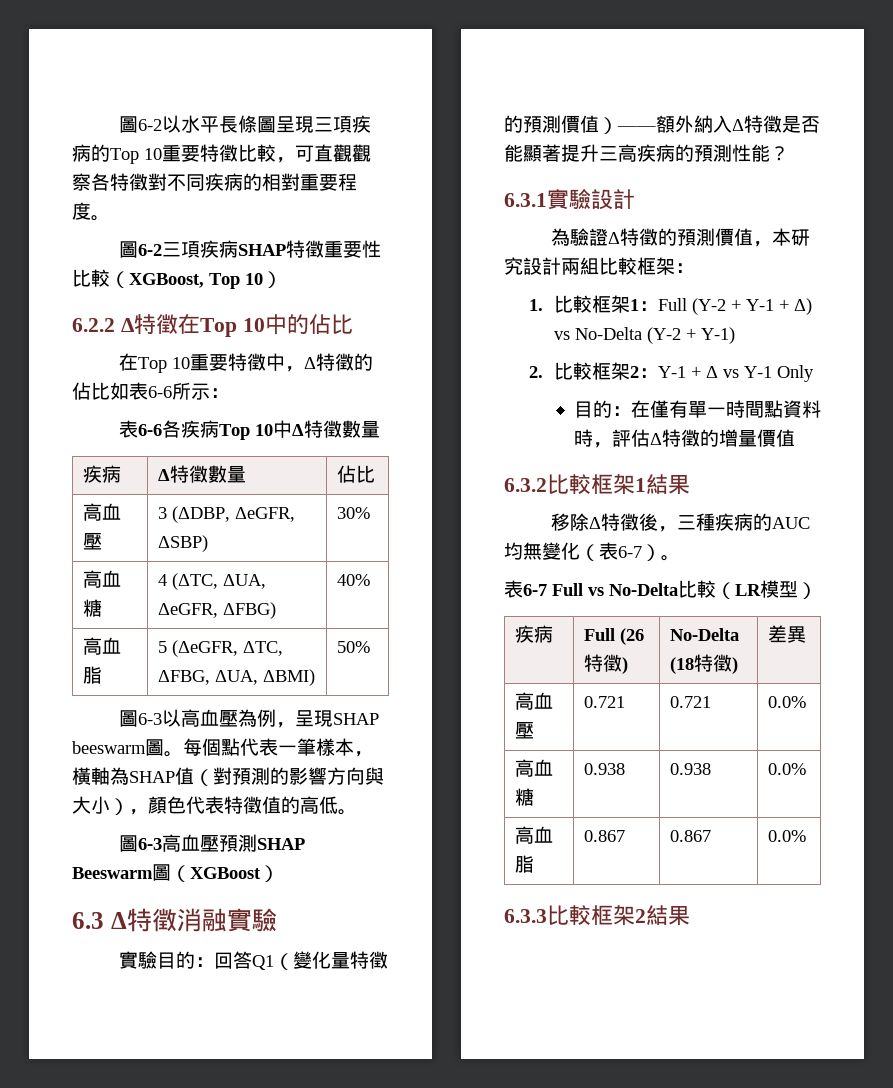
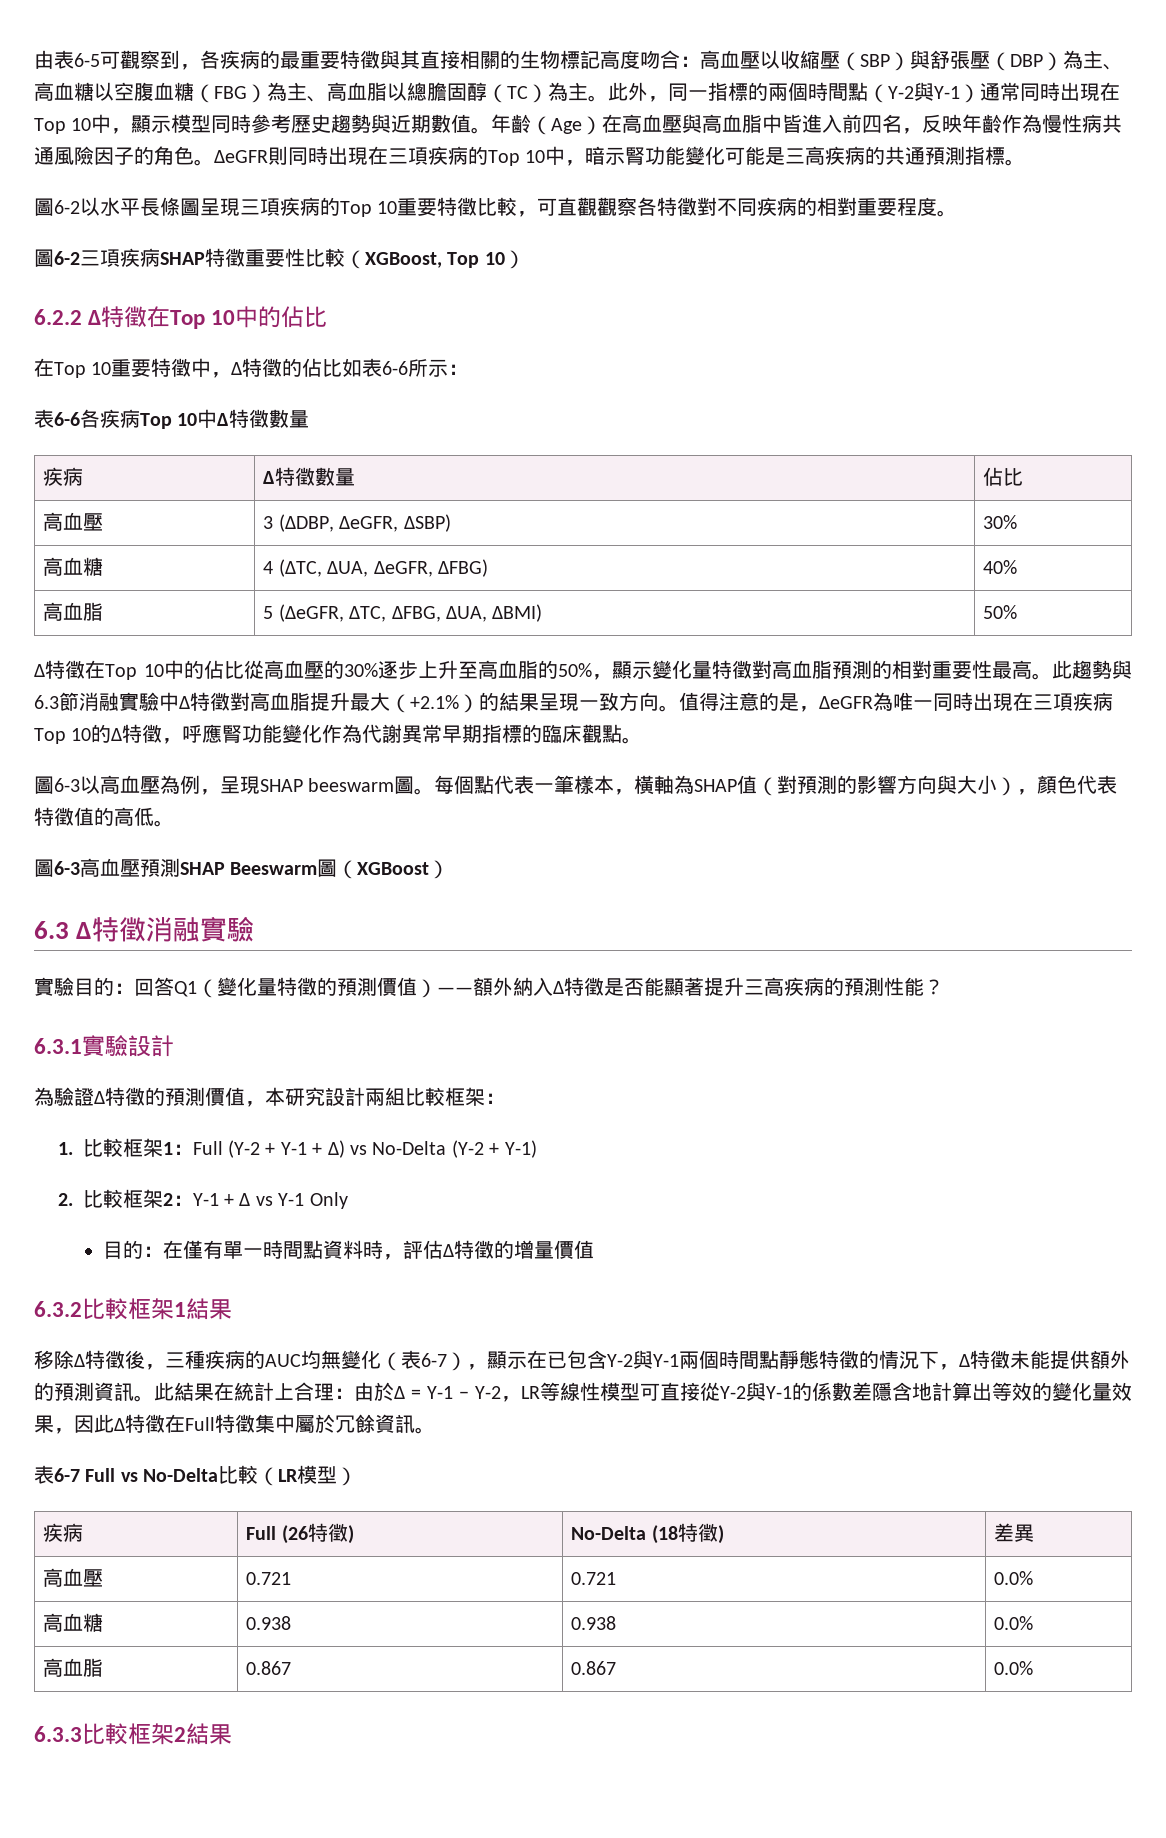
+ 由表6-5可觀察到，各疾病的最重要特徵與其直接相關的生物標記高度吻合：高血壓以收縮壓（SBP）與舒張壓（DBP）為主、高血糖以空腹血糖（FBG）為主、高血脂以總膽固醇（TC）為主。此外，同一指標的兩個時間點（Y-2與Y-1）通常同時出現在Top 10中，顯示模型同時參考歷史趨勢與近期數值。年齡（Age）在高血壓與高血脂中皆進入前四名，反映年齡作為慢性病共通風險因子的角色。ΔeGFR則同時出現在三項疾病的Top 10中，暗示腎功能變化可能是三高疾病的共通預測指標。
+ Δ特徵在Top 10中的佔比從高血壓的30%逐步上升至高血脂的50%，顯示變化量特徵對高血脂預測的相對重要性最高。此趨勢與6.3節消融實驗中Δ特徵對高血脂提升最大（+2.1%）的結果呈現一致方向。值得注意的是，ΔeGFR為唯一同時出現在三項疾病Top 10的Δ特徵，呼應腎功能變化作為代謝異常早期指標的臨床觀點。
- 移除Δ特徵後，三種疾病的AUC均無變化（表6-7）。
+ 移除Δ特徵後，三種疾病的AUC均無變化（表6-7），顯示在已包含Y-2與Y-1兩個時間點靜態特徵的情況下，Δ特徵未能提供額外的預測資訊。此結果在統計上合理：由於Δ = Y-1 − Y-2，LR等線性模型可直接從Y-2與Y-1的係數差隱含地計算出等效的變化量效果，因此Δ特徵在Full特徵集中屬於冗餘資訊。

